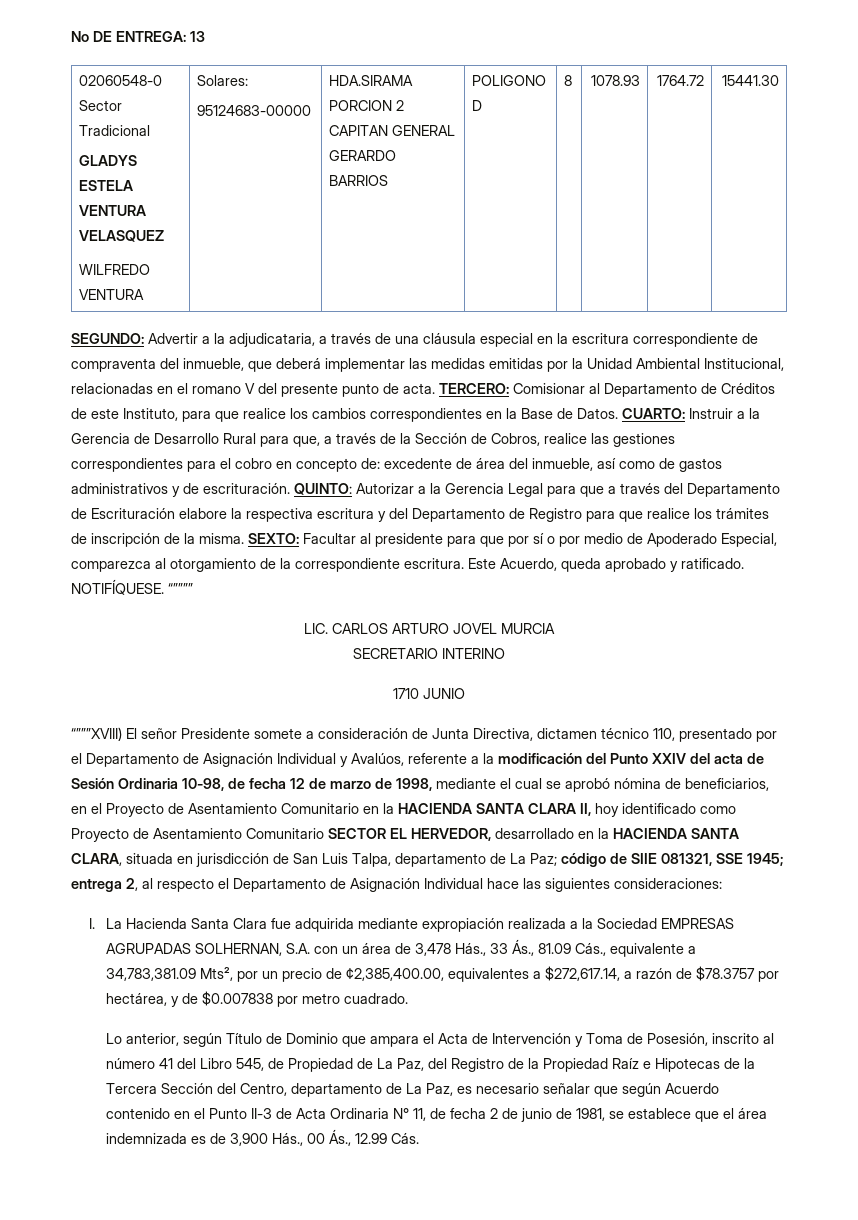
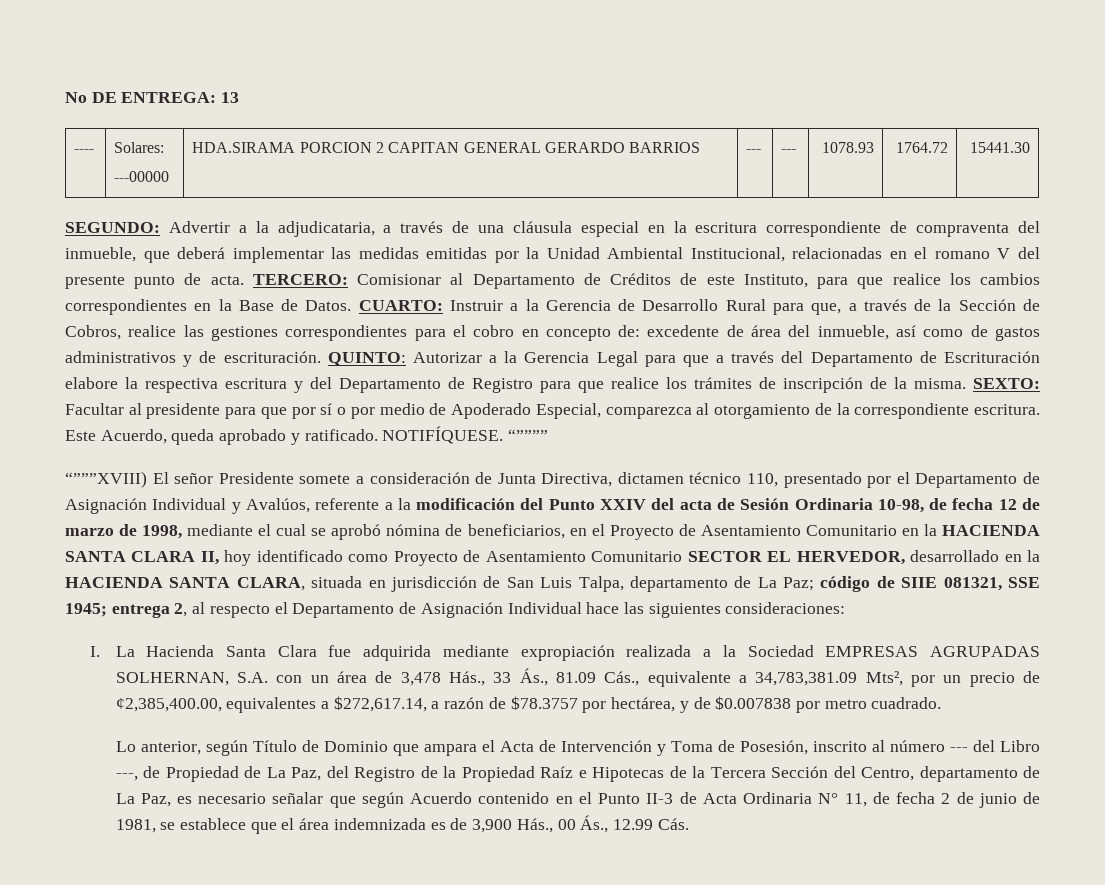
- 02060548-0 Sector Tradicional
- GLADYS ESTELA VENTURA VELASQUEZ
- WILFREDO VENTURA | Solares:
- 95124683-00000 | HDA.SIRAMA PORCION 2 CAPITAN GENERAL GERARDO BARRIOS | POLIGONO D | 8 | 1078.93 | 1764.72 | 15441.30
+ ---- | Solares:
+ ---00000 | HDA.SIRAMA PORCION 2 CAPITAN GENERAL GERARDO BARRIOS | --- | --- | 1078.93 | 1764.72 | 15441.30
- LIC. CARLOS ARTURO JOVEL MURCIA
- SECRETARIO INTERINO
- 1710 JUNIO
- Lo anterior, según Título de Dominio que ampara el Acta de Intervención y Toma de Posesión, inscrito al número 41 del Libro 545, de Propiedad de La Paz, del Registro de la Propiedad Raíz e Hipotecas de la Tercera Sección del Centro, departamento de La Paz, es necesario señalar que según Acuerdo contenido en el Punto II-3 de Acta Ordinaria N° 11, de fecha 2 de junio de 1981, se establece que el área indemnizada es de 3,900 Hás., 00 Ás., 12.99 Cás.
+ Lo anterior, según Título de Dominio que ampara el Acta de Intervención y Toma de Posesión, inscrito al número --- del Libro ---, de Propiedad de La Paz, del Registro de la Propiedad Raíz e Hipotecas de la Tercera Sección del Centro, departamento de La Paz, es necesario señalar que según Acuerdo contenido en el Punto II-3 de Acta Ordinaria N° 11, de fecha 2 de junio de 1981, se establece que el área indemnizada es de 3,900 Hás., 00 Ás., 12.99 Cás.

